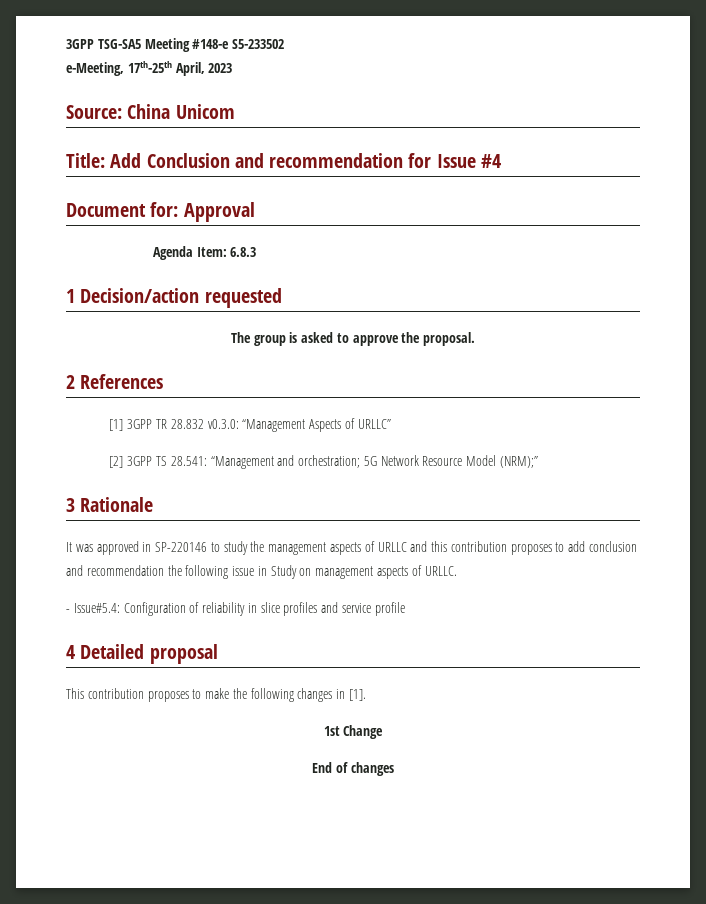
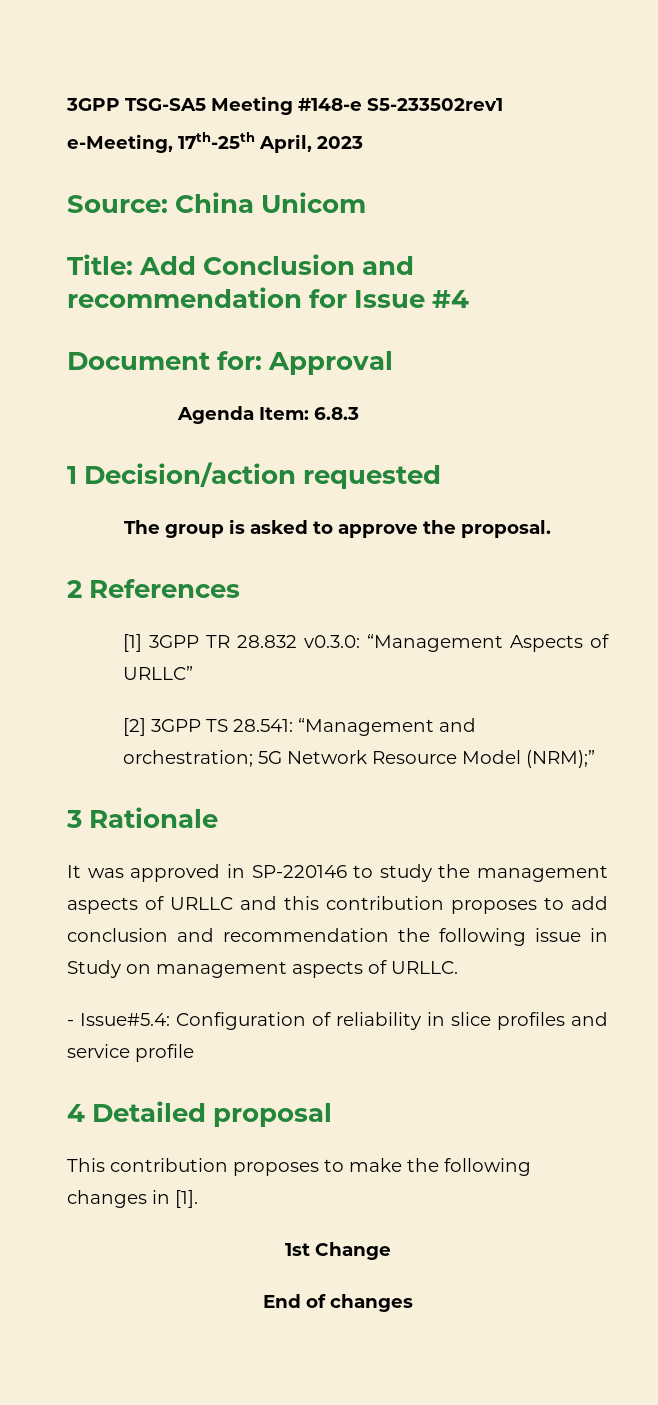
- 3GPP TSG-SA5 Meeting #148-e S5-233502
+ 3GPP TSG-SA5 Meeting #148-e S5-233502rev1

